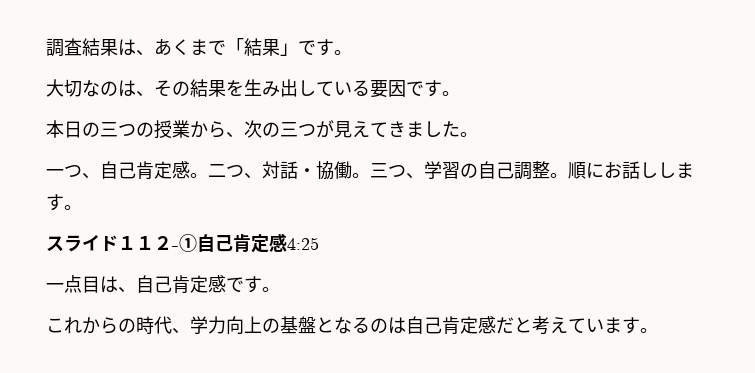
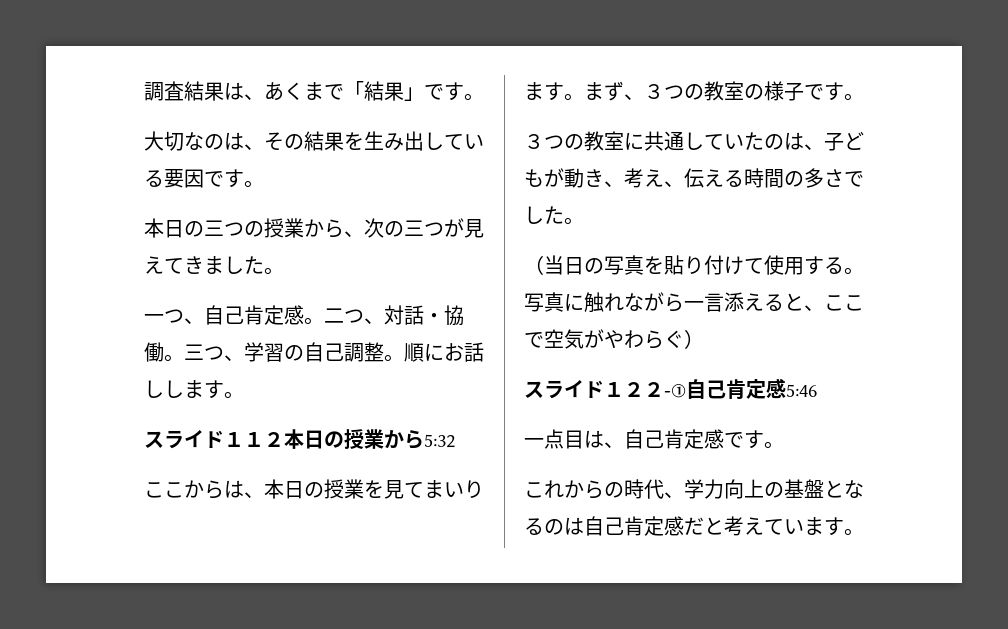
- スライド１１２-①自己肯定感4:25
+ スライド１１２本日の授業から5:32
+ ここからは、本日の授業を見てまいります。まず、３つの教室の様子です。
+ ３つの教室に共通していたのは、子どもが動き、考え、伝える時間の多さでした。
+ （当日の写真を貼り付けて使用する。写真に触れながら一言添えると、ここで空気がやわらぐ）
+ スライド１２２-①自己肯定感5:46

